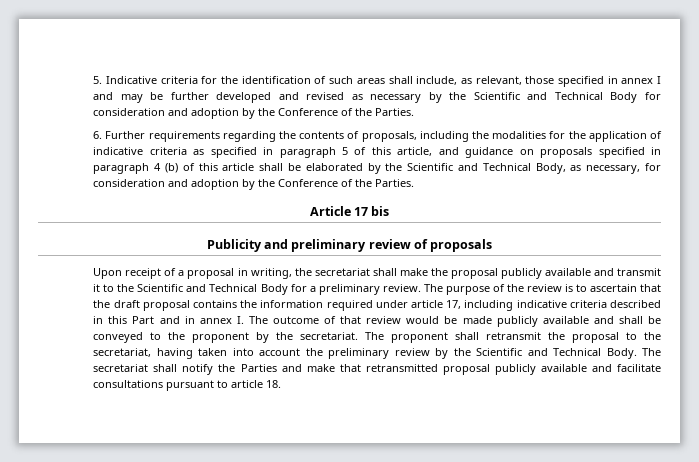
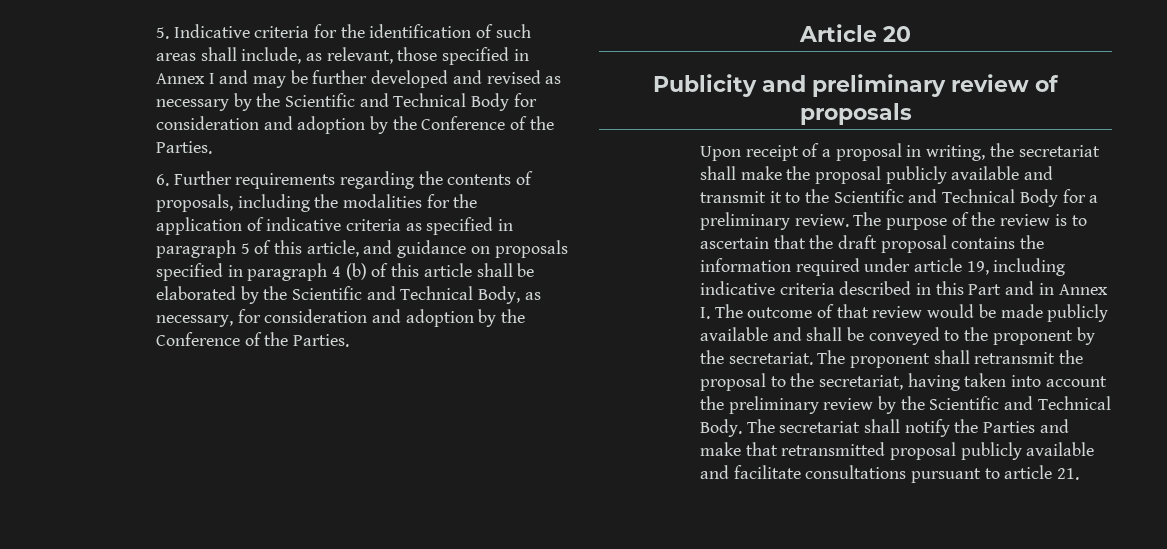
- 5. Indicative criteria for the identification of such areas shall include, as relevant, those specified in annex I and may be further developed and revised as necessary by the Scientific and Technical Body for consideration and adoption by the Conference of the Parties.
+ 5. Indicative criteria for the identification of such areas shall include, as relevant, those specified in Annex I and may be further developed and revised as necessary by the Scientific and Technical Body for consideration and adoption by the Conference of the Parties.
- Article 17 bis
+ Article 20
- The purpose of the review is to ascertain that the draft proposal contains the information required under article 17, including indicative criteria described in this Part and in annex I. The outcome of that review would be made publicly available and shall be conveyed to the proponent by the secretariat.
+ The purpose of the review is to ascertain that the draft proposal contains the information required under article 19, including indicative criteria described in this Part and in Annex I. The outcome of that review would be made publicly available and shall be conveyed to the proponent by the secretariat.
- The secretariat shall notify the Parties and make that retransmitted proposal publicly available and facilitate consultations pursuant to article 18.
+ The secretariat shall notify the Parties and make that retransmitted proposal publicly available and facilitate consultations pursuant to article 21.

